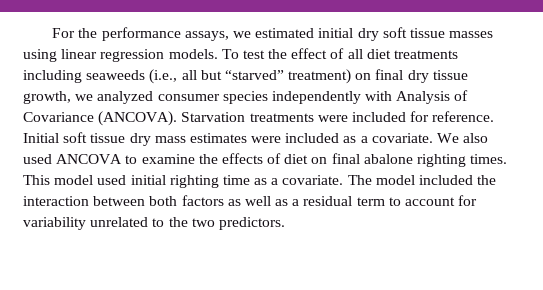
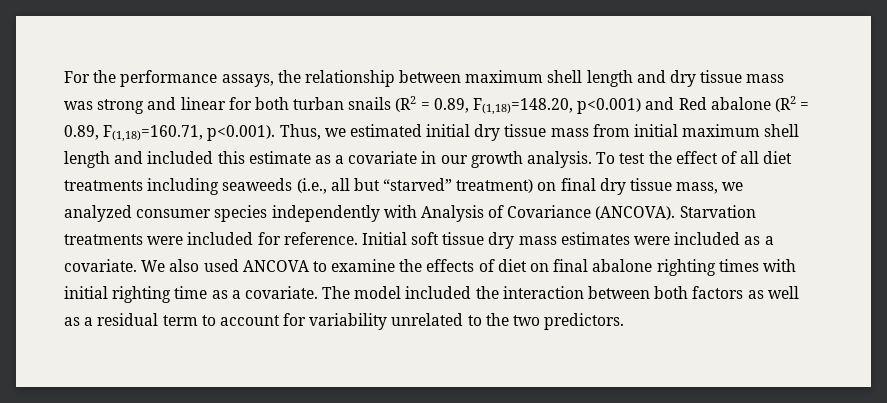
- For the performance assays, we estimated initial dry soft tissue masses using linear regression models.
+ For the performance assays, the relationship between maximum shell length and dry tissue mass was strong and linear for both turban snails (R2 = 0.89, F(1,18)=148.20, p<0.001) and Red abalone (R2 = 0.89, F(1,18)=160.71, p<0.001). Thus, we estimated initial dry tissue mass from initial maximum shell length and included this estimate as a covariate in our growth analysis.
- To test the effect of all diet treatments including seaweeds (i.e., all but “starved” treatment) on final dry tissue growth, we analyzed consumer species independently with Analysis of Covariance (ANCOVA).
+ To test the effect of all diet treatments including seaweeds (i.e., all but “starved” treatment) on final dry tissue mass, we analyzed consumer species independently with Analysis of Covariance (ANCOVA).
- We also used ANCOVA to examine the effects of diet on final abalone righting times. This model used initial righting time as a covariate.
+ We also used ANCOVA to examine the effects of diet on final abalone righting times with initial righting time as a covariate.

